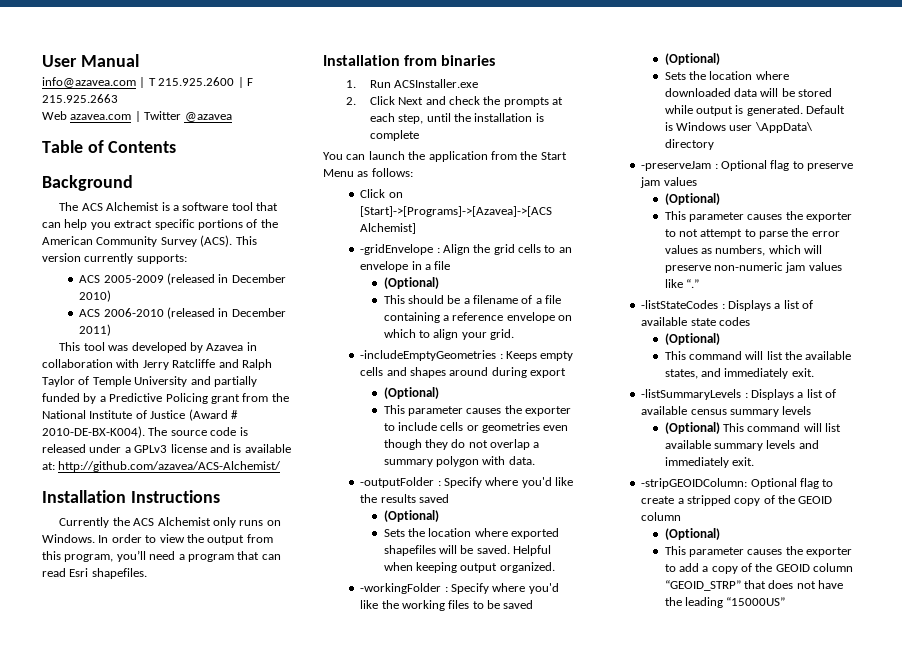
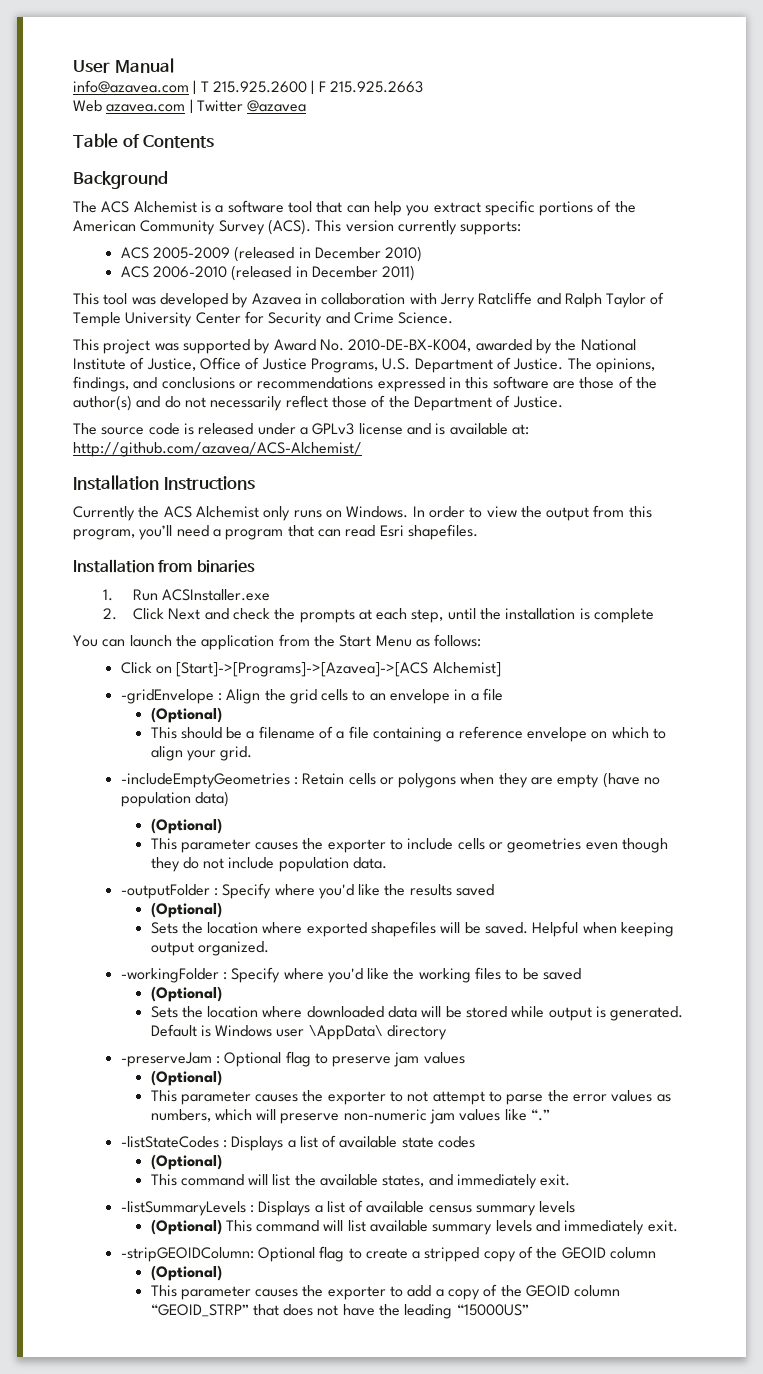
- This tool was developed by Azavea in collaboration with Jerry Ratcliffe and Ralph Taylor of Temple University and partially funded by a Predictive Policing grant from the National Institute of Justice (Award # 2010-DE-BX-K004). The source code is released under a GPLv3 license and is available at: http://github.com/azavea/ACS-Alchemist/
+ This tool was developed by Azavea in collaboration with Jerry Ratcliffe and Ralph Taylor of Temple University Center for Security and Crime Science.
+ This project was supported by Award No. 2010-DE-BX-K004, awarded by the National Institute of Justice, Office of Justice Programs, U.S. Department of Justice. The opinions, findings, and conclusions or recommendations expressed in this software are those of the author(s) and do not necessarily reflect those of the Department of Justice.
+ The source code is released under a GPLv3 license and is available at: http://github.com/azavea/ACS-Alchemist/
- -includeEmptyGeometries : Keeps empty cells and shapes around during export
+ -includeEmptyGeometries : Retain cells or polygons when they are empty (have no population data)
- This parameter causes the exporter to include cells or geometries even though they do not overlap a summary polygon with data.
+ This parameter causes the exporter to include cells or geometries even though they do not include population data.

